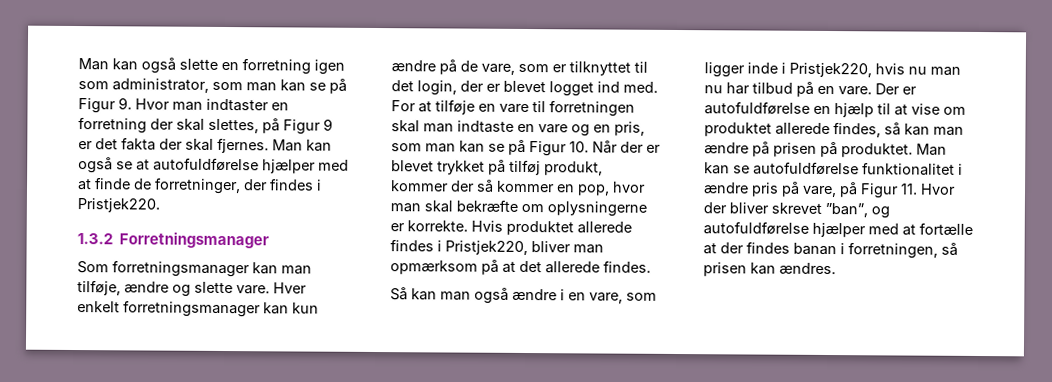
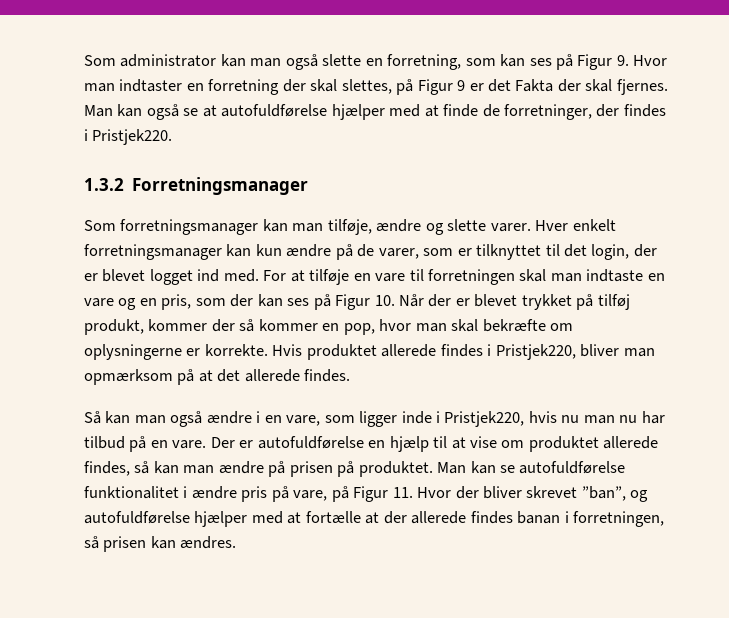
- Man kan også slette en forretning igen som administrator, som man kan se på Figur 9. Hvor man indtaster en forretning der skal slettes, på Figur 9 er det fakta der skal fjernes.
+ Som administrator kan man også slette en forretning, som kan ses på Figur 9. Hvor man indtaster en forretning der skal slettes, på Figur 9 er det Fakta der skal fjernes.
- Som forretningsmanager kan man tilføje, ændre og slette vare.
+ Som forretningsmanager kan man tilføje, ændre og slette varer.
- Hver enkelt forretningsmanager kan kun ændre på de vare, som er tilknyttet til det login, der er blevet logget ind med.
+ Hver enkelt forretningsmanager kan kun ændre på de varer, som er tilknyttet til det login, der er blevet logget ind med.
- For at tilføje en vare til forretningen skal man indtaste en vare og en pris, som man kan se på Figur 10. Når der er blevet trykket på tilføj produkt, kommer der så kommer en pop, hvor man skal bekræfte om oplysningerne er korrekte.
+ For at tilføje en vare til forretningen skal man indtaste en vare og en pris, som der kan ses på Figur 10. Når der er blevet trykket på tilføj produkt, kommer der så kommer en pop, hvor man skal bekræfte om oplysningerne er korrekte.
- Man kan se autofuldførelse funktionalitet i ændre pris på vare, på Figur 11. Hvor der bliver skrevet ”ban”, og autofuldførelse hjælper med at fortælle at der findes banan i forretningen, så prisen kan ændres.
+ Man kan se autofuldførelse funktionalitet i ændre pris på vare, på Figur 11. Hvor der bliver skrevet ”ban”, og autofuldførelse hjælper med at fortælle at der allerede findes banan i forretningen, så prisen kan ændres.

